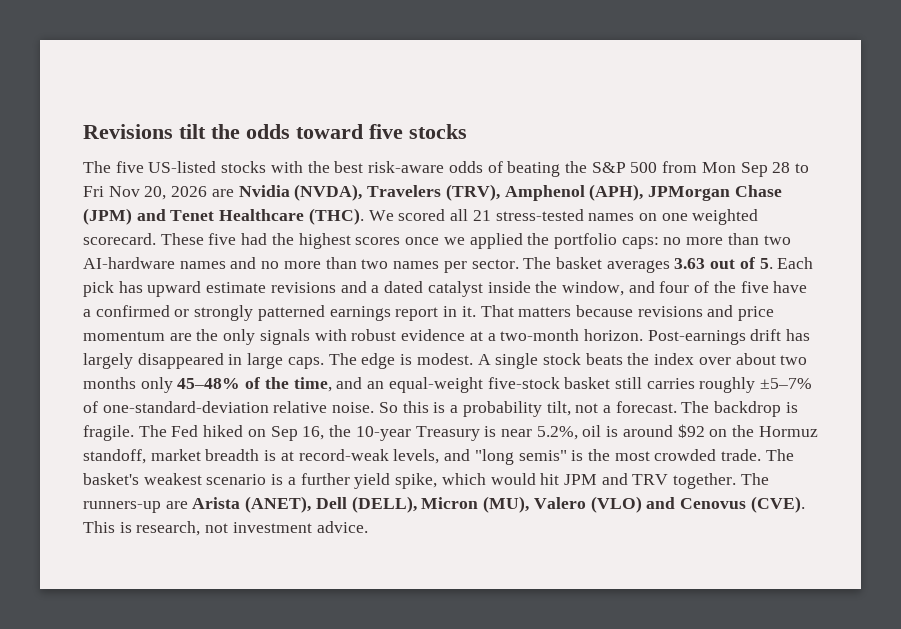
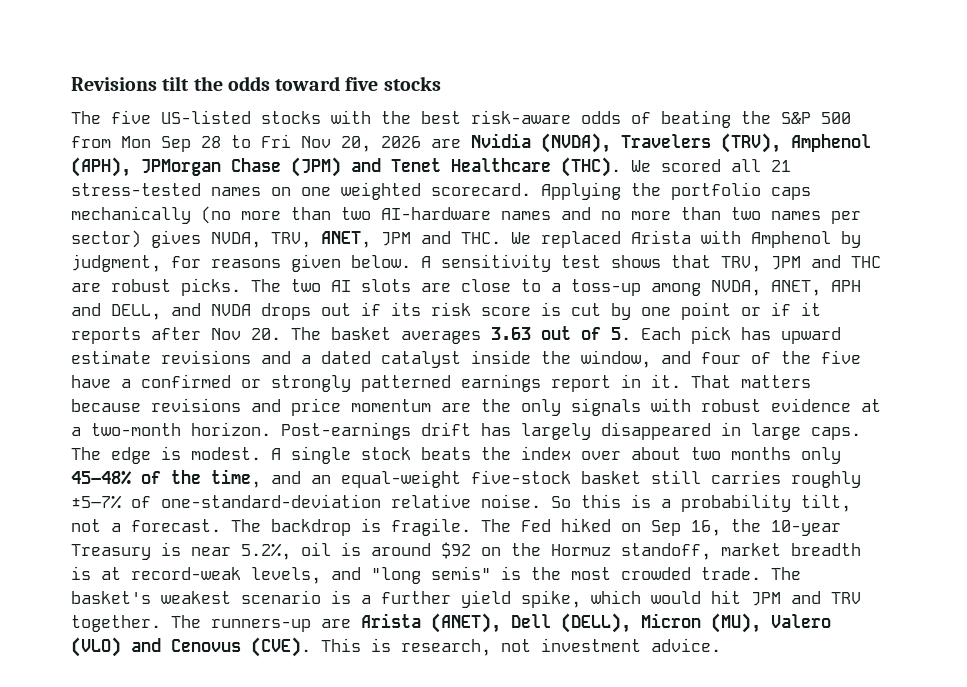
- These five had the highest scores once we applied the portfolio caps: no more than two AI-hardware names and no more than two names per sector. The basket averages 3.63 out of 5. Each pick has upward estimate revisions and a dated catalyst inside the window, and four of the five have a confirmed or strongly patterned earnings report in it.
+ Applying the portfolio caps mechanically (no more than two AI-hardware names and no more than two names per sector) gives NVDA, TRV, ANET, JPM and THC. We replaced Arista with Amphenol by judgment, for reasons given below. A sensitivity test shows that TRV, JPM and THC are robust picks. The two AI slots are close to a toss-up among NVDA, ANET, APH and DELL, and NVDA drops out if its risk score is cut by one point or if it reports after Nov 20. The basket averages 3.63 out of 5. Each pick has upward estimate revisions and a dated catalyst inside the window, and four of the five have a confirmed or strongly patterned earnings report in it.

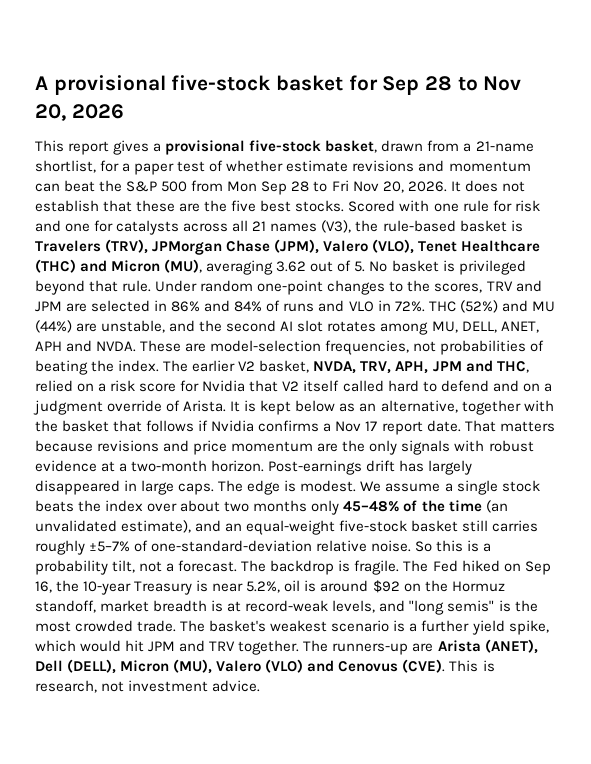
- Revisions tilt the odds toward five stocks
- The five US-listed stocks with the best risk-aware odds of beating the S&P 500 from Mon Sep 28 to Fri Nov 20, 2026 are Nvidia (NVDA), Travelers (TRV), Amphenol (APH), JPMorgan Chase (JPM) and Tenet Healthcare (THC). We scored all 21 stress-tested names on one weighted scorecard. Applying the portfolio caps mechanically (no more than two AI-hardware names and no more than two names per sector) gives NVDA, TRV, ANET, JPM and THC. We replaced Arista with Amphenol by judgment, for reasons given below. A sensitivity test shows that TRV, JPM and THC are robust picks. The two AI slots are close to a toss-up among NVDA, ANET, APH and DELL, and NVDA drops out if its risk score is cut by one point or if it reports after Nov 20. The basket averages 3.63 out of 5. Each pick has upward estimate revisions and a dated catalyst inside the window, and four of the five have a confirmed or strongly patterned earnings report in it.
+ A provisional five-stock basket for Sep 28 to Nov 20, 2026
+ This report gives a provisional five-stock basket, drawn from a 21-name shortlist, for a paper test of whether estimate revisions and momentum can beat the S&P 500 from Mon Sep 28 to Fri Nov 20, 2026. It does not establish that these are the five best stocks. Scored with one rule for risk and one for catalysts across all 21 names (V3), the rule-based basket is Travelers (TRV), JPMorgan Chase (JPM), Valero (VLO), Tenet Healthcare (THC) and Micron (MU), averaging 3.62 out of 5. No basket is privileged beyond that rule. Under random one-point changes to the scores, TRV and JPM are selected in 86% and 84% of runs and VLO in 72%. THC (52%) and MU (44%) are unstable, and the second AI slot rotates among MU, DELL, ANET, APH and NVDA. These are model-selection frequencies, not probabilities of beating the index. The earlier V2 basket, NVDA, TRV, APH, JPM and THC, relied on a risk score for Nvidia that V2 itself called hard to defend and on a judgment override of Arista. It is kept below as an alternative, together with the basket that follows if Nvidia confirms a Nov 17 report date.
- A single stock beats the index over about two months only 45–48% of the time, and an equal-weight five-stock basket still carries roughly ±5–7% of one-standard-deviation relative noise.
+ We assume a single stock beats the index over about two months only 45–48% of the time (an unvalidated estimate), and an equal-weight five-stock basket still carries roughly ±5–7% of one-standard-deviation relative noise.

